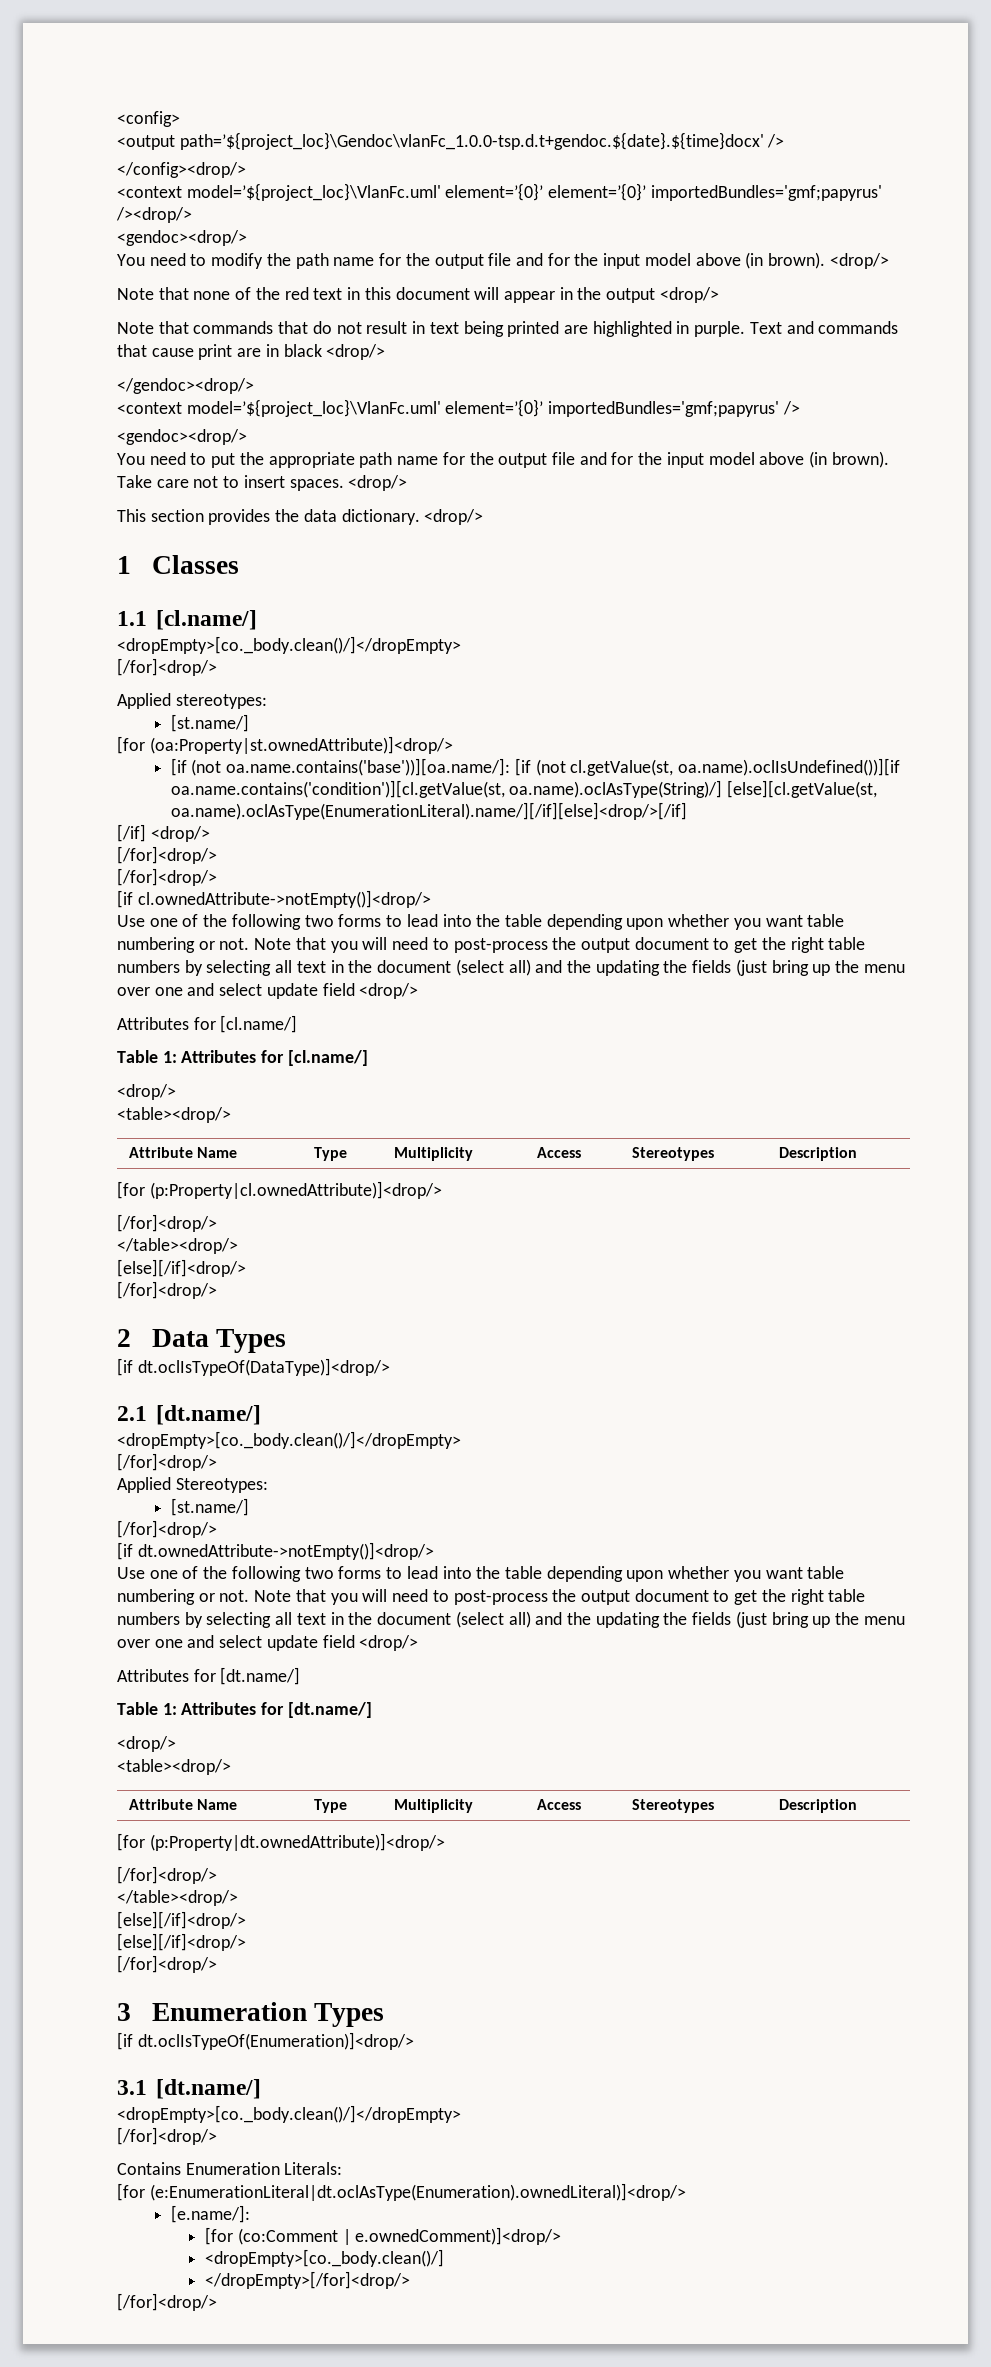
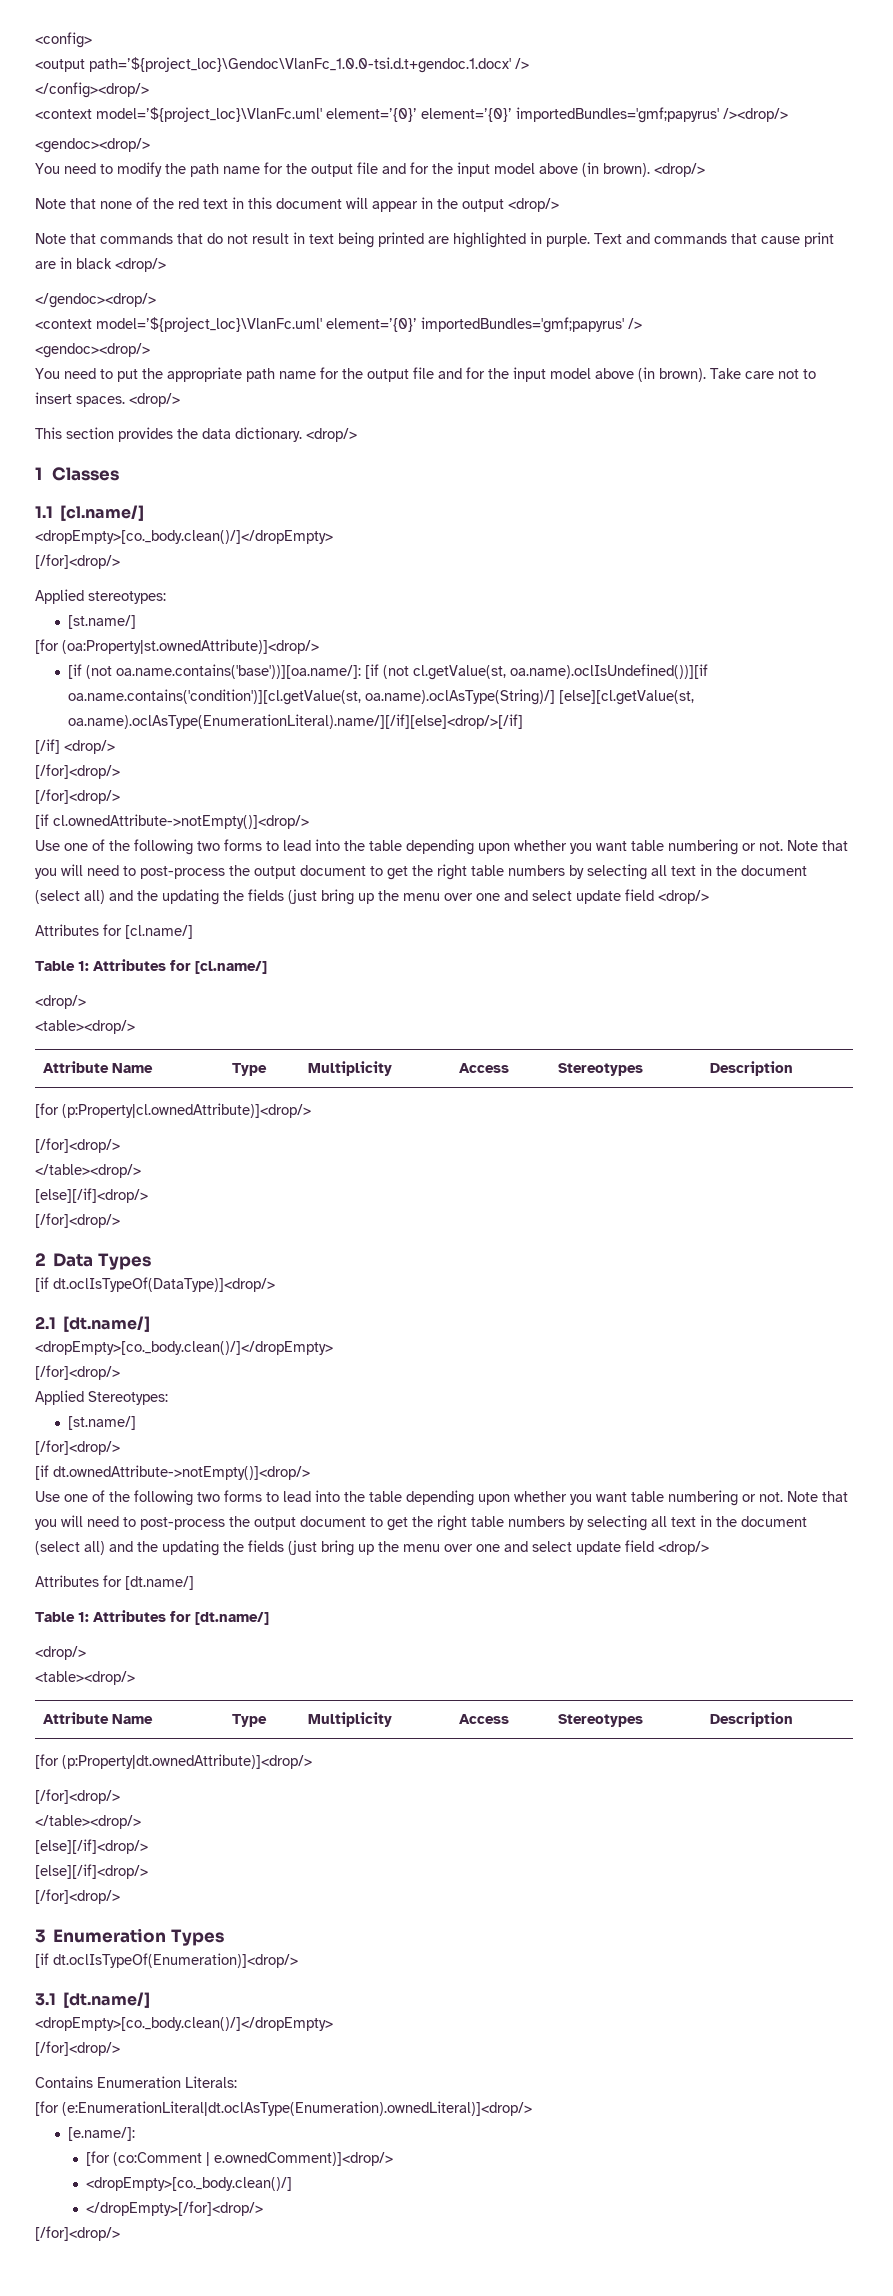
- <output path=’${project_loc}\Gendoc\vlanFc_1.0.0-tsp.d.t+gendoc.${date}.${time}docx' />
+ <output path=’${project_loc}\Gendoc\VlanFc_1.0.0-tsi.d.t+gendoc.1.docx' />

